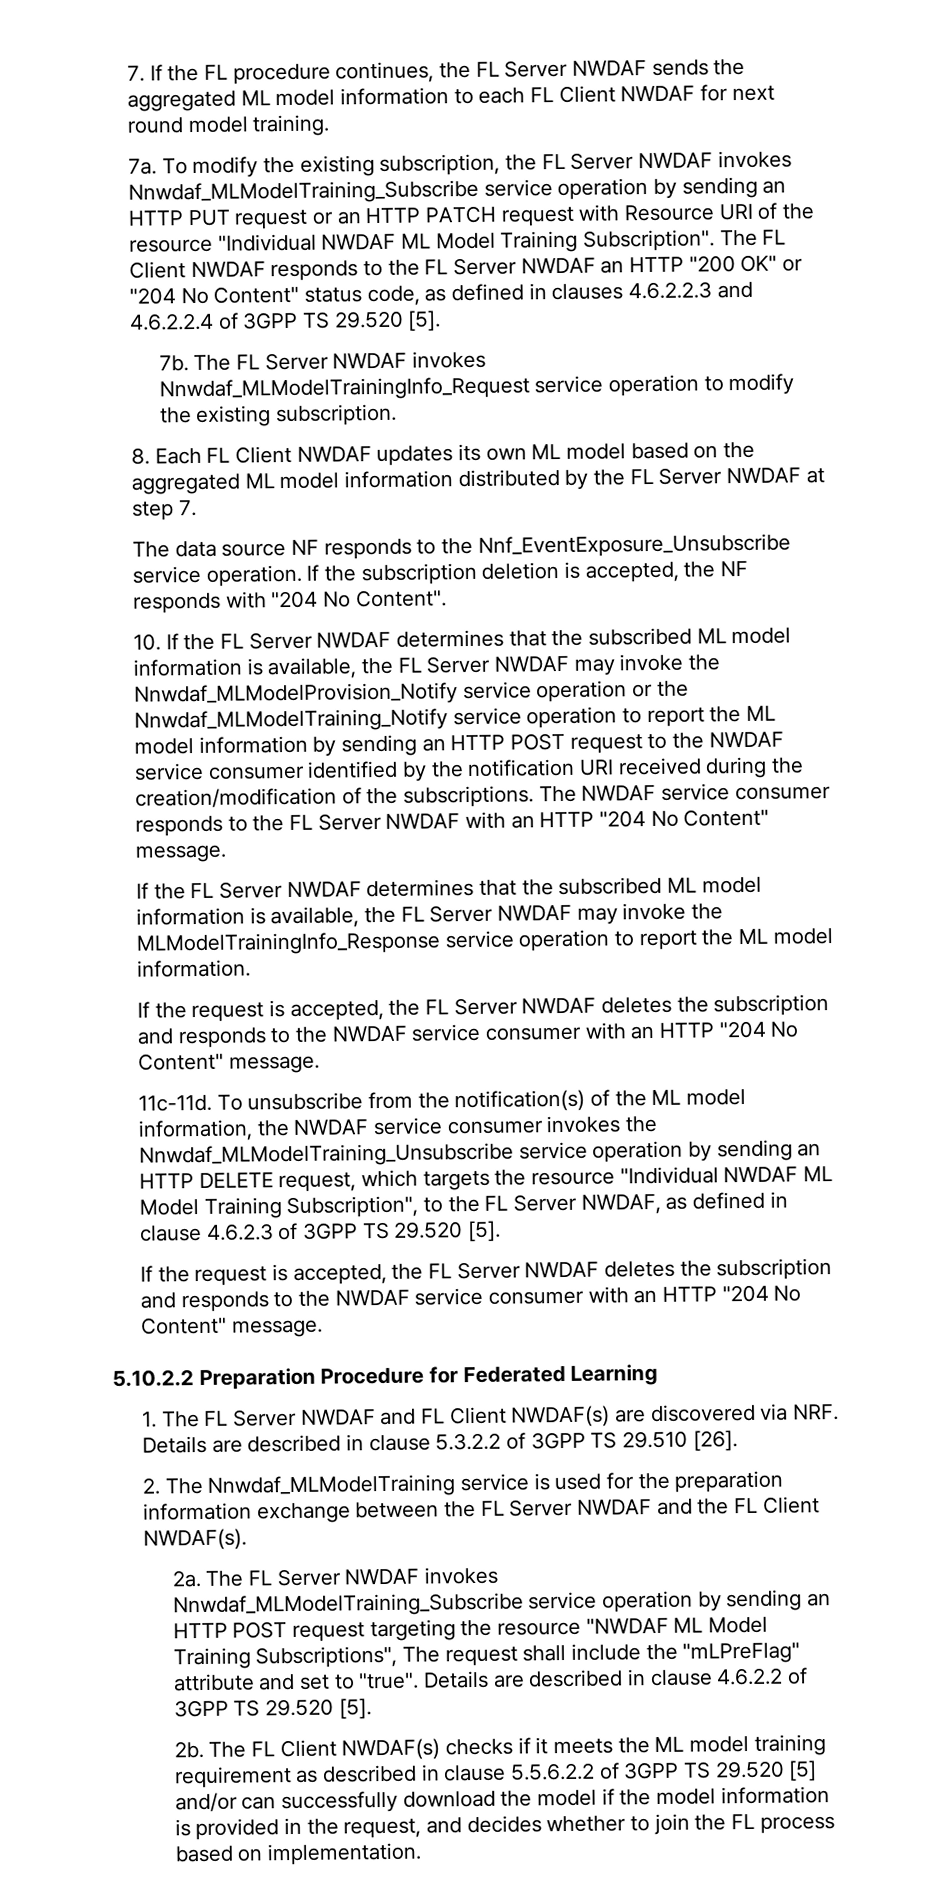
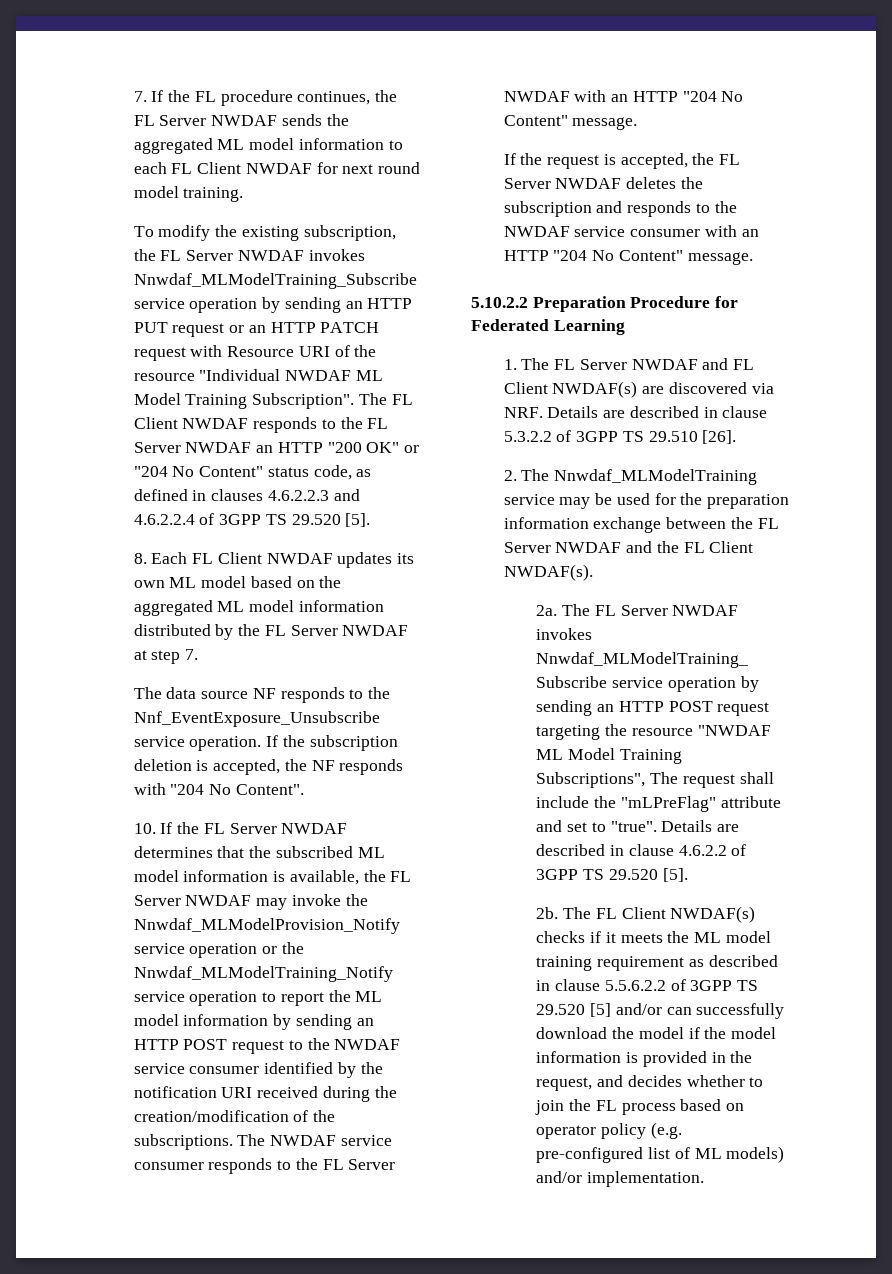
- 7a.
- 7b. The FL Server NWDAF invokes Nnwdaf_MLModelTrainingInfo_Request service operation to modify the existing subscription.
- If the FL Server NWDAF determines that the subscribed ML model information is available, the FL Server NWDAF may invoke the MLModelTrainingInfo_Response service operation to report the ML model information.
- If the request is accepted, the FL Server NWDAF deletes the subscription and responds to the NWDAF service consumer with an HTTP "204 No Content" message.
- 11c-11d. To unsubscribe from the notification(s) of the ML model information, the NWDAF service consumer invokes the Nnwdaf_MLModelTraining_Unsubscribe service operation by sending an HTTP DELETE request, which targets the resource "Individual NWDAF ML Model Training Subscription", to the FL Server NWDAF, as defined in clause 4.6.2.3 of 3GPP TS 29.520 [5].
- 2. The Nnwdaf_MLModelTraining service is used for the preparation information exchange between the FL Server NWDAF and the FL Client NWDAF(s).
+ 2. The Nnwdaf_MLModelTraining service may be used for the preparation information exchange between the FL Server NWDAF and the FL Client NWDAF(s).
- The FL Client NWDAF(s) checks if it meets the ML model training requirement as described in clause 5.5.6.2.2 of 3GPP TS 29.520 [5] and/or can successfully download the model if the model information is provided in the request, and decides whether to join the FL process based on implementation.
+ The FL Client NWDAF(s) checks if it meets the ML model training requirement as described in clause 5.5.6.2.2 of 3GPP TS 29.520 [5] and/or can successfully download the model if the model information is provided in the request, and decides whether to join the FL process based on operator policy (e.g. pre-configured list of ML models) and/or implementation.

